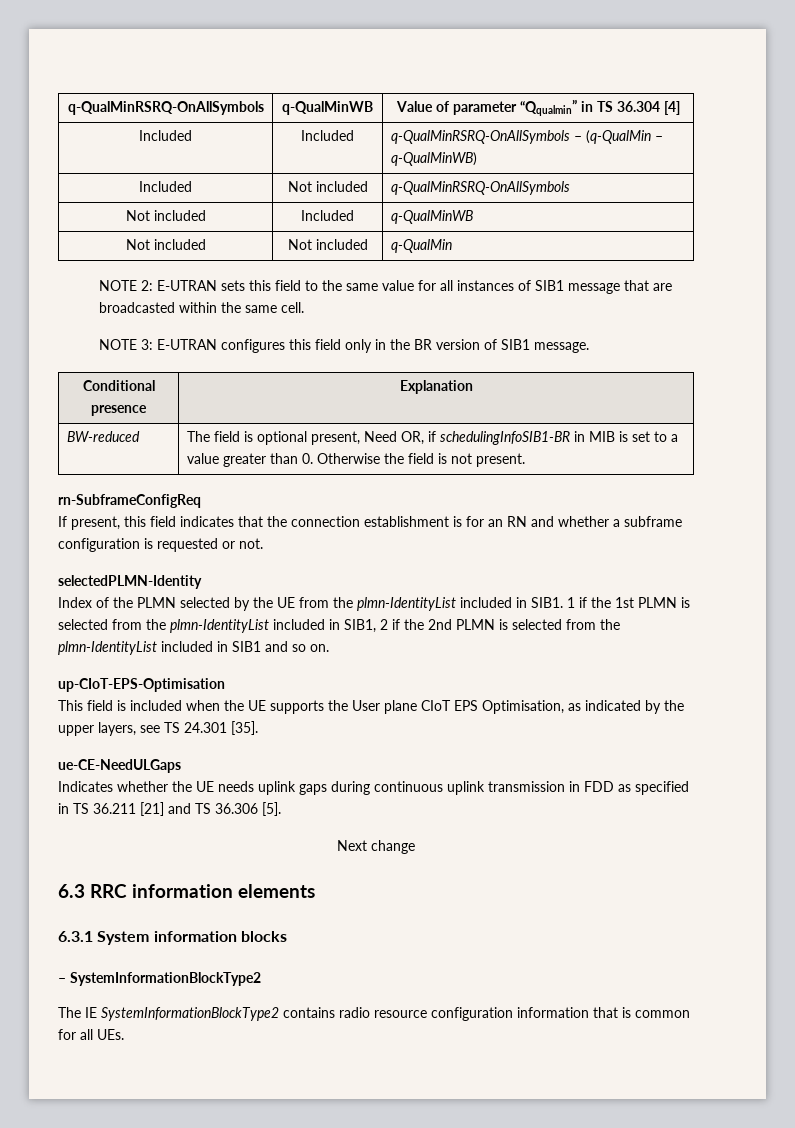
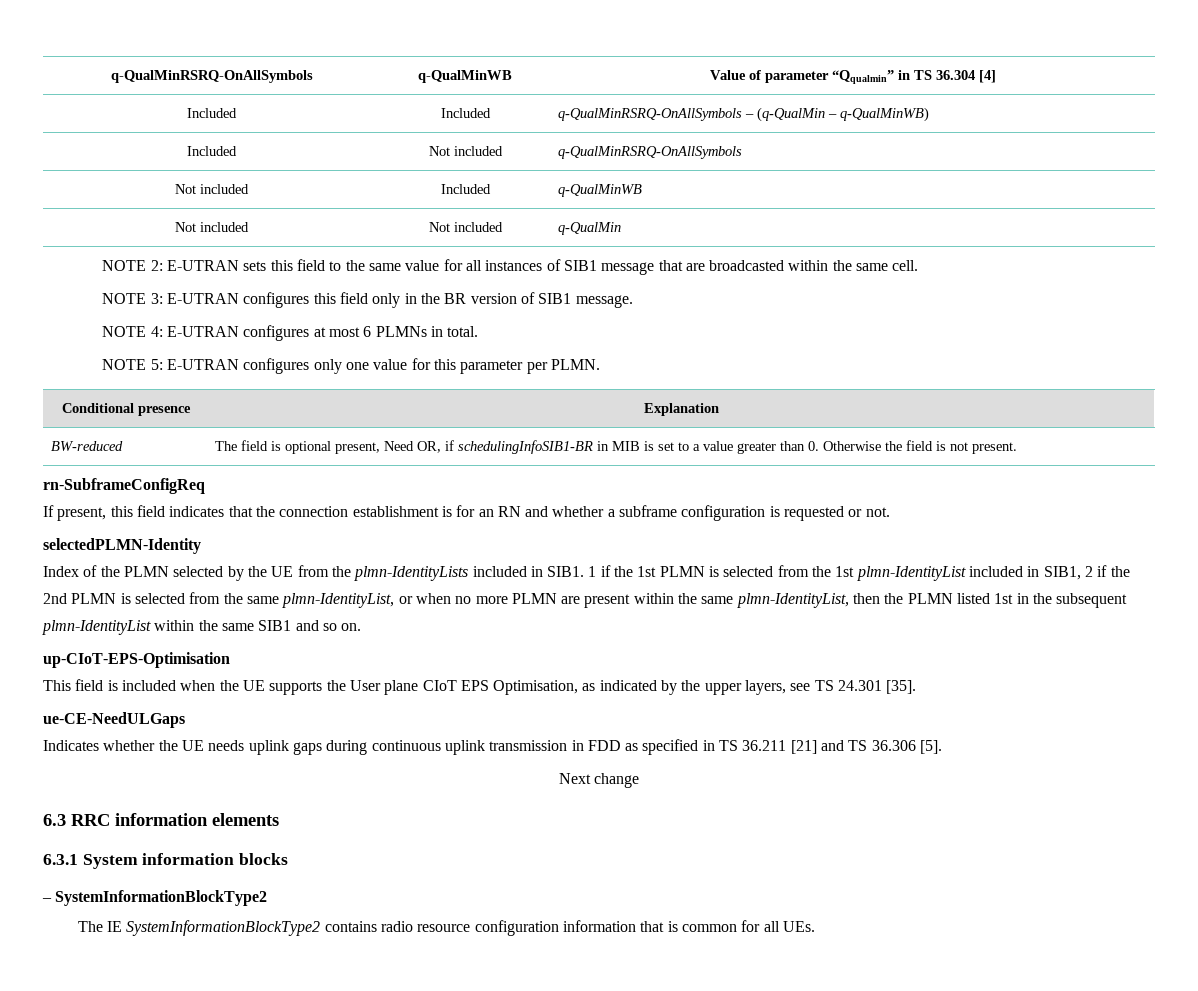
+ NOTE 4: E-UTRAN configures at most 6 PLMNs in total.
+ NOTE 5: E-UTRAN configures only one value for this parameter per PLMN.
- Index of the PLMN selected by the UE from the plmn-IdentityList included in SIB1.
+ Index of the PLMN selected by the UE from the plmn-IdentityLists included in SIB1.
- 1 if the 1st PLMN is selected from the plmn-IdentityList included in SIB1, 2 if the 2nd PLMN is selected from the plmn-IdentityList included in SIB1 and so on.
+ 1 if the 1st PLMN is selected from the 1st plmn-IdentityList included in SIB1, 2 if the 2nd PLMN is selected from the same plmn-IdentityList, or when no more PLMN are present within the same plmn-IdentityList, then the PLMN listed 1st in the subsequent plmn-IdentityList within the same SIB1 and so on.

